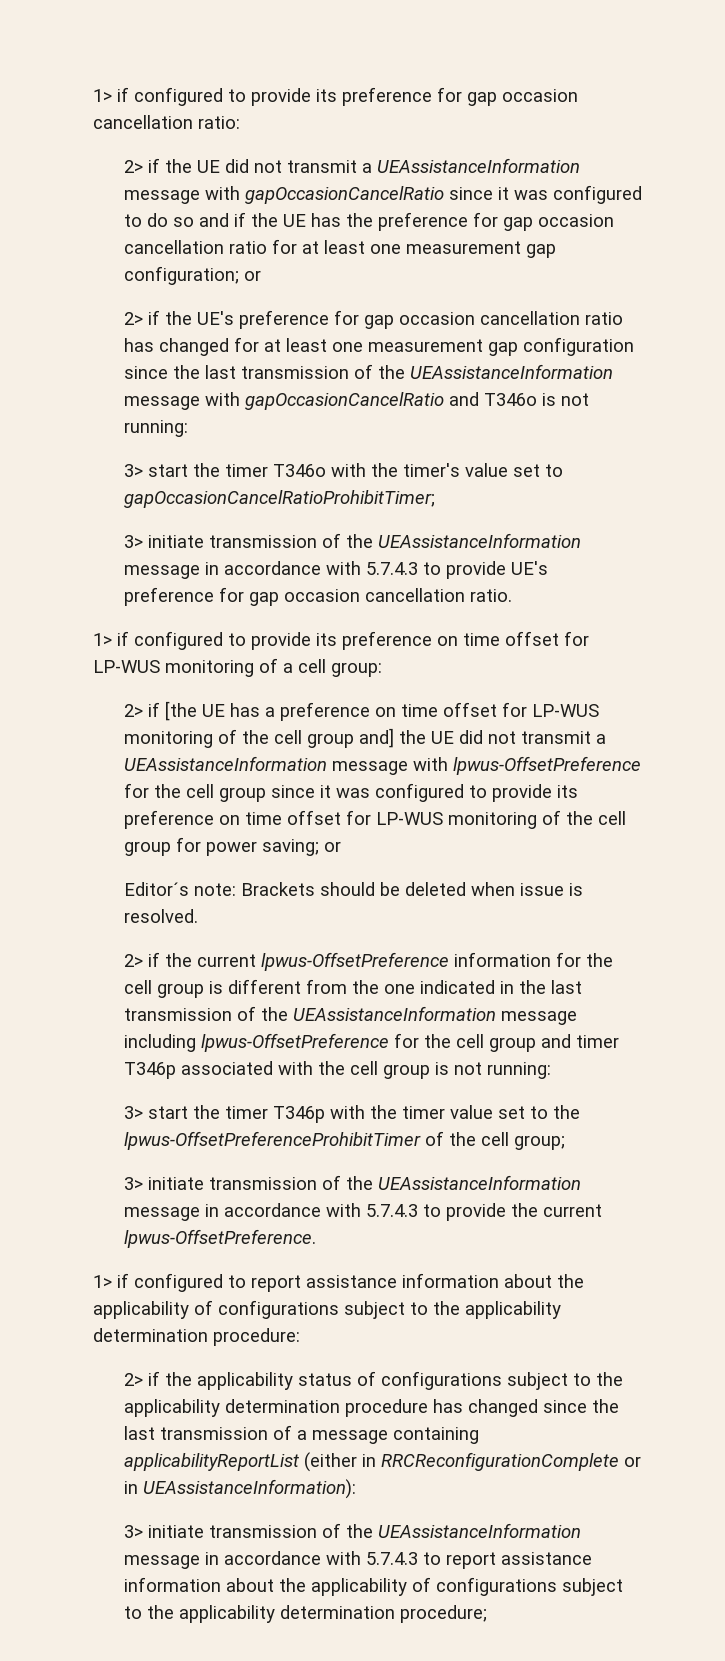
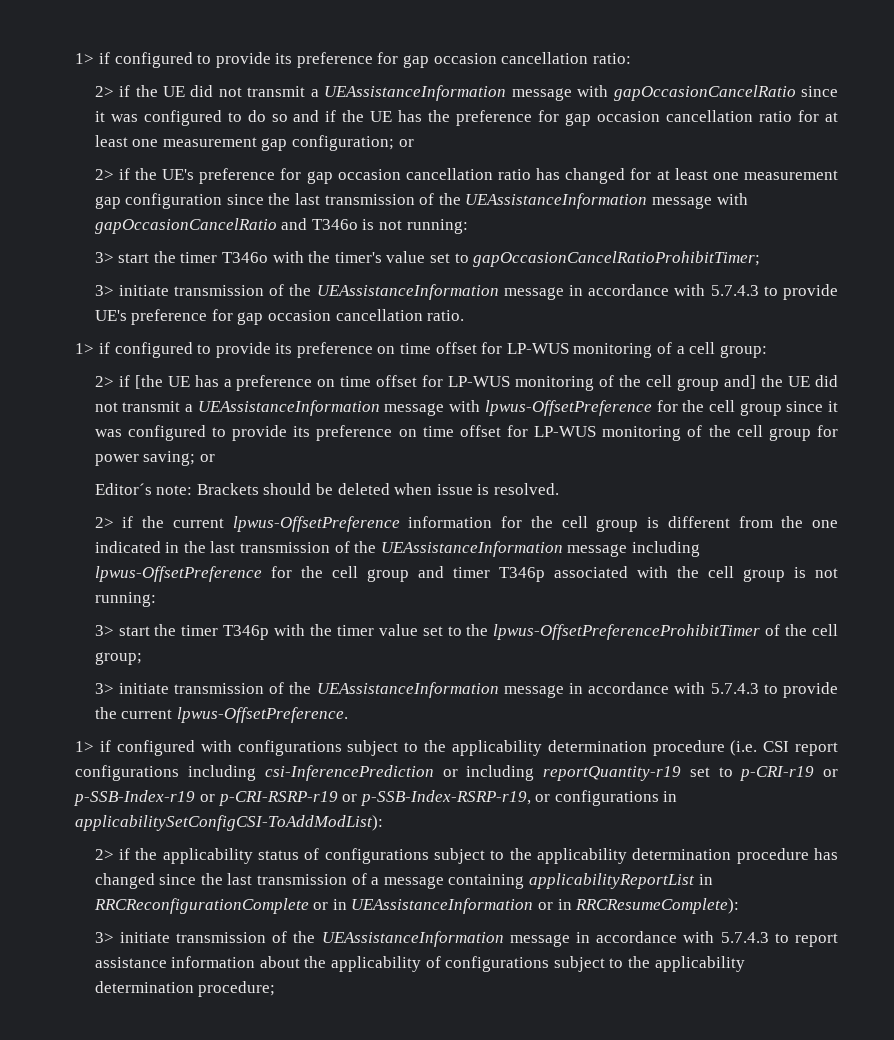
- 1> if configured to report assistance information about the applicability of configurations subject to the applicability determination procedure:
+ 1> if configured with configurations subject to the applicability determination procedure (i.e. CSI report configurations including csi-InferencePrediction or including reportQuantity-r19 set to p-CRI-r19 or p-SSB-Index-r19 or p-CRI-RSRP-r19 or p-SSB-Index-RSRP-r19, or configurations in applicabilitySetConfigCSI-ToAddModList):
- 2> if the applicability status of configurations subject to the applicability determination procedure has changed since the last transmission of a message containing applicabilityReportList (either in RRCReconfigurationComplete or in UEAssistanceInformation):
+ 2> if the applicability status of configurations subject to the applicability determination procedure has changed since the last transmission of a message containing applicabilityReportList in RRCReconfigurationComplete or in UEAssistanceInformation or in RRCResumeComplete):

